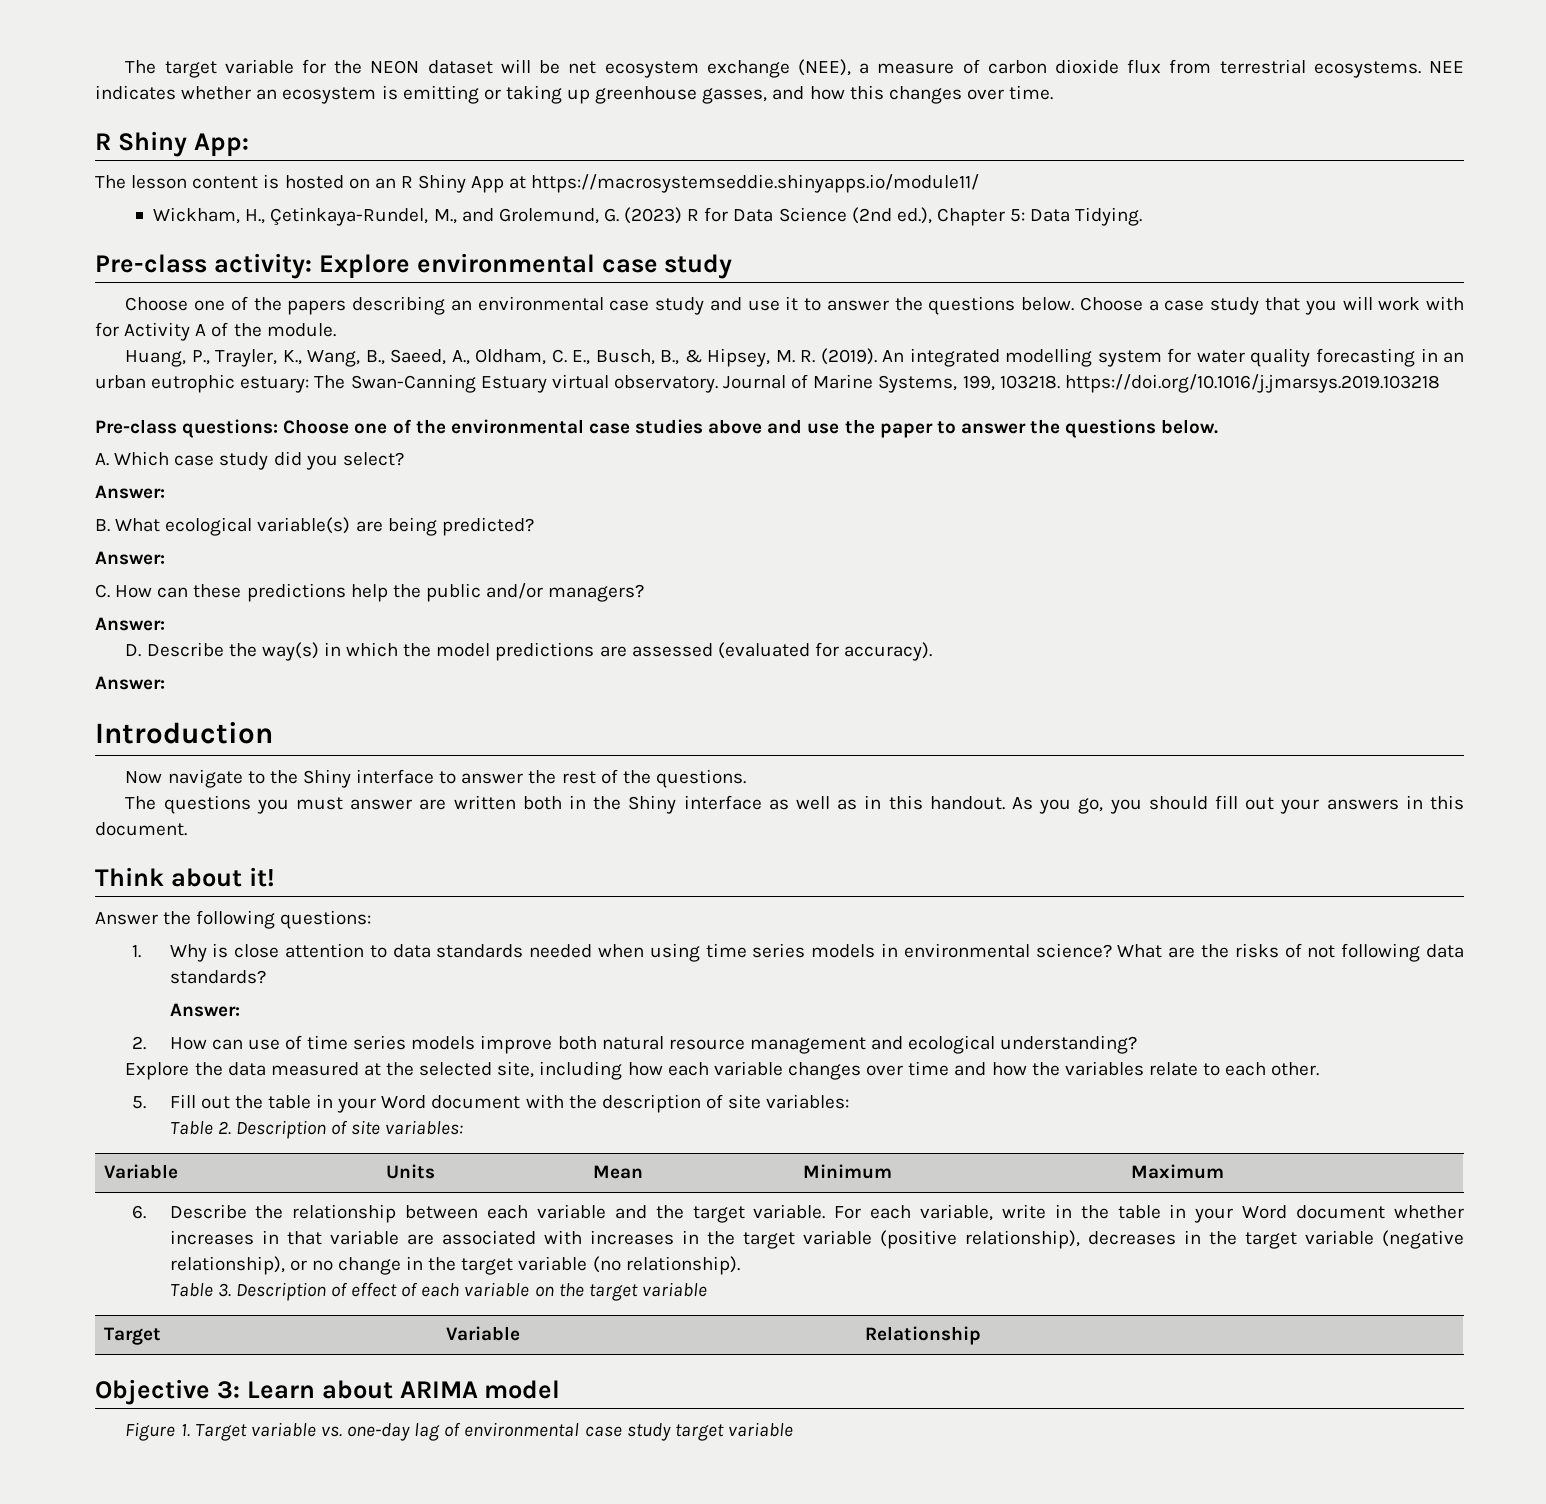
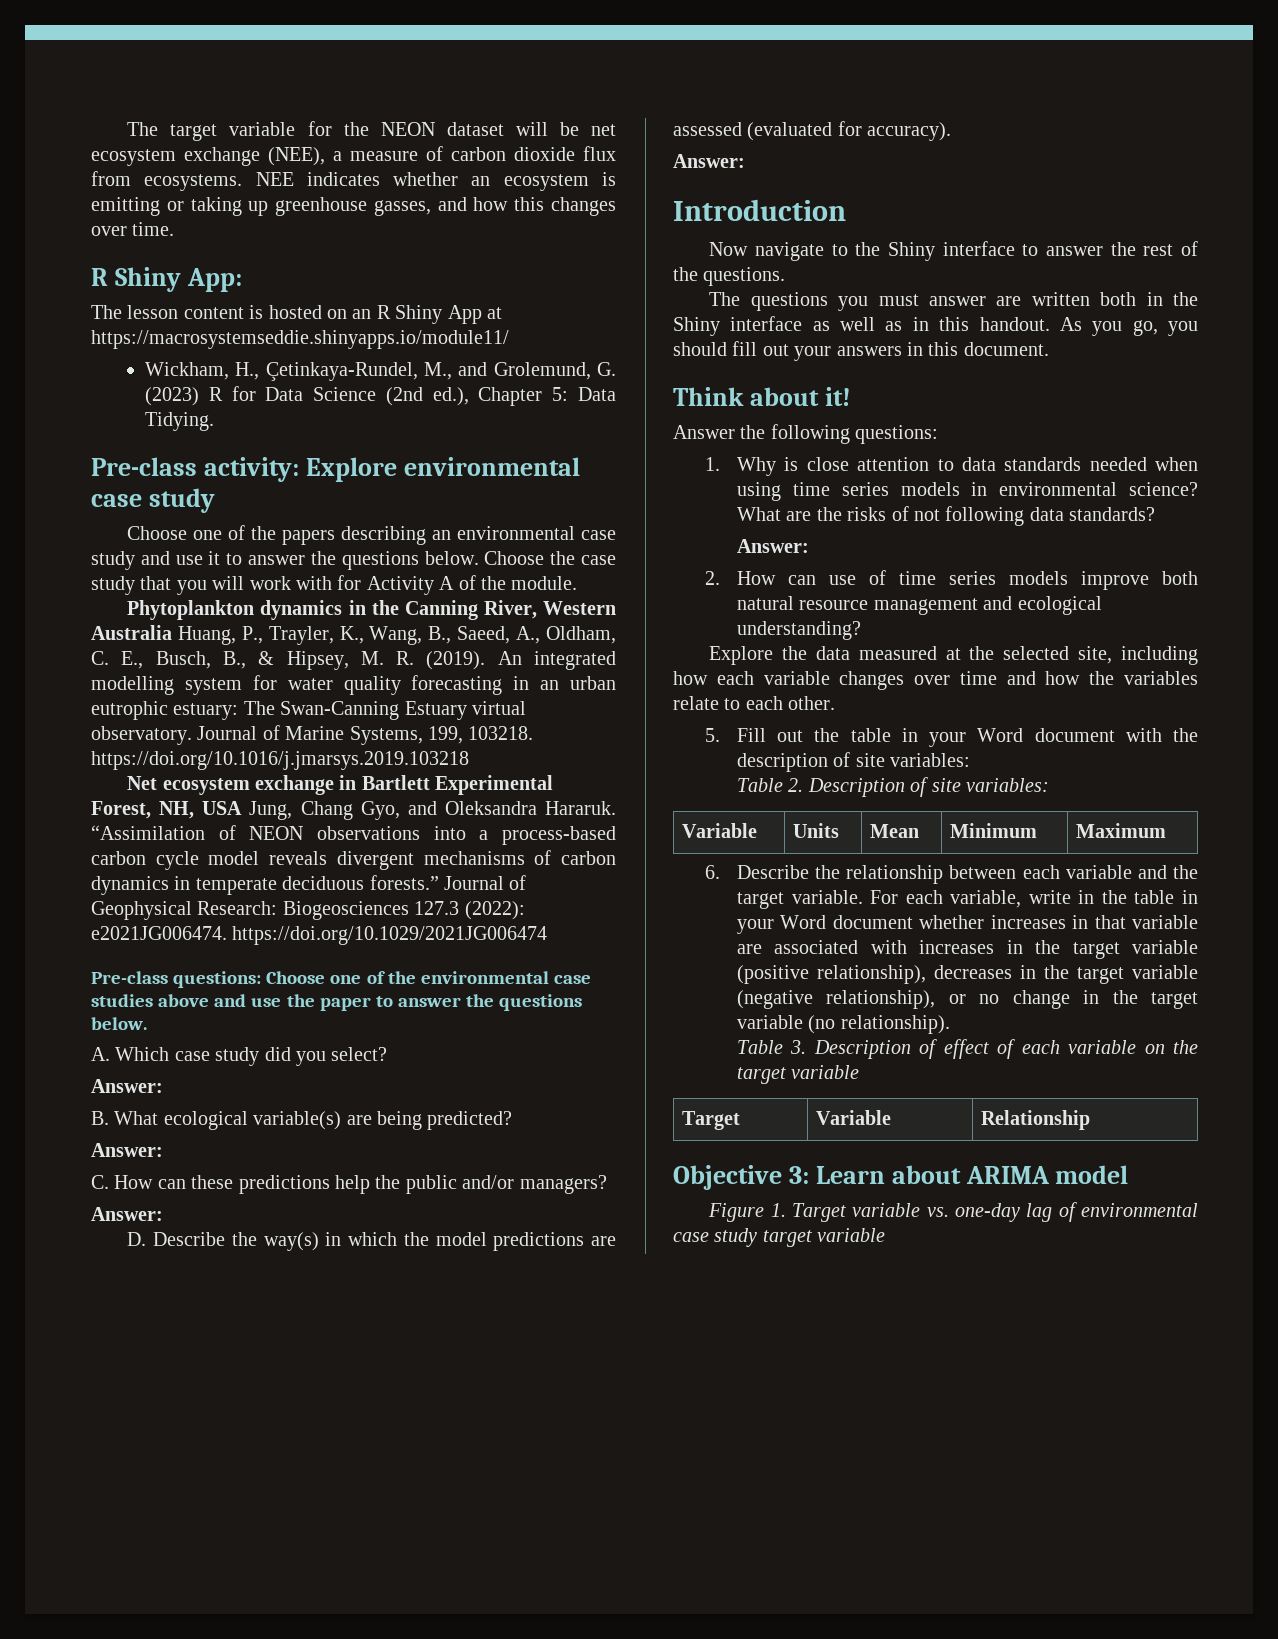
- The target variable for the NEON dataset will be net ecosystem exchange (NEE), a measure of carbon dioxide flux from terrestrial ecosystems.
+ The target variable for the NEON dataset will be net ecosystem exchange (NEE), a measure of carbon dioxide flux from ecosystems.
- Choose a case study that you will work with for Activity A of the module.
+ Choose the case study that you will work with for Activity A of the module.
- Huang, P., Trayler, K., Wang, B., Saeed, A., Oldham, C. E., Busch, B., & Hipsey, M. R. (2019).
+ Phytoplankton dynamics in the Canning River, Western Australia Huang, P., Trayler, K., Wang, B., Saeed, A., Oldham, C. E., Busch, B., & Hipsey, M. R. (2019).
+ Net ecosystem exchange in Bartlett Experimental Forest, NH, USA Jung, Chang Gyo, and Oleksandra Hararuk. “Assimilation of NEON observations into a process‐based carbon cycle model reveals divergent mechanisms of carbon dynamics in temperate deciduous forests.” Journal of Geophysical Research: Biogeosciences 127.3 (2022): e2021JG006474. https://doi.org/10.1029/2021JG006474

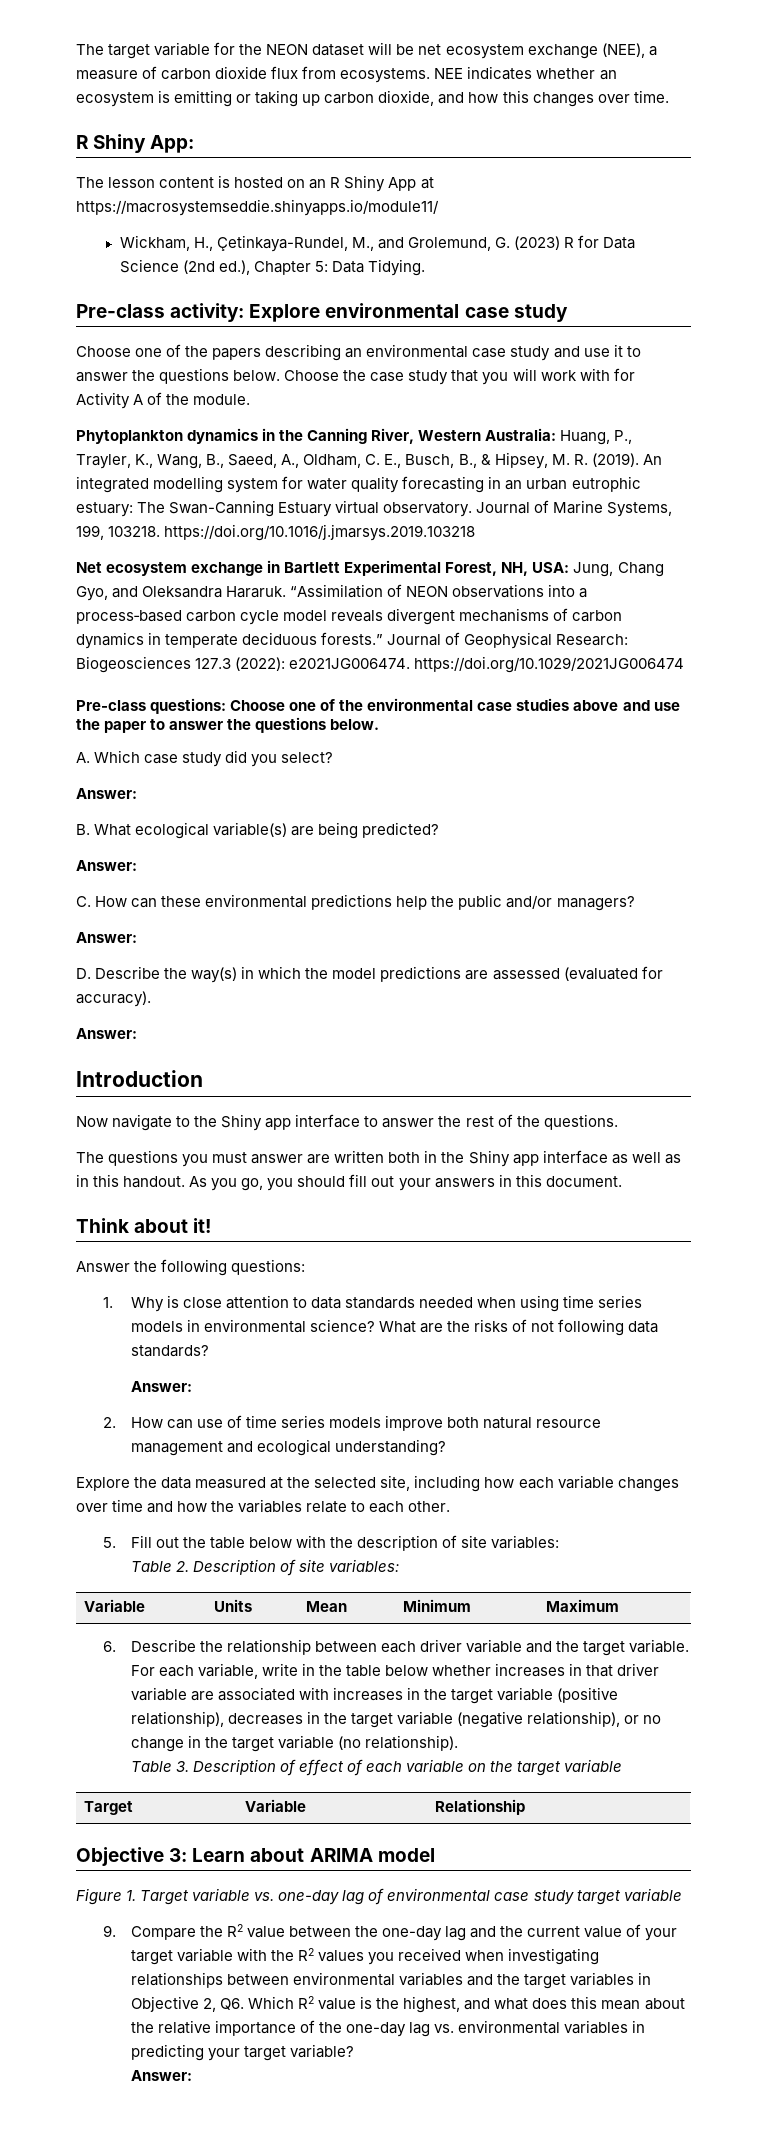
- NEE indicates whether an ecosystem is emitting or taking up greenhouse gasses, and how this changes over time.
+ NEE indicates whether an ecosystem is emitting or taking up carbon dioxide, and how this changes over time.
- Phytoplankton dynamics in the Canning River, Western Australia Huang, P., Trayler, K., Wang, B., Saeed, A., Oldham, C. E., Busch, B., & Hipsey, M. R. (2019).
+ Phytoplankton dynamics in the Canning River, Western Australia: Huang, P., Trayler, K., Wang, B., Saeed, A., Oldham, C. E., Busch, B., & Hipsey, M. R. (2019).
- Net ecosystem exchange in Bartlett Experimental Forest, NH, USA Jung, Chang Gyo, and Oleksandra Hararuk.
+ Net ecosystem exchange in Bartlett Experimental Forest, NH, USA: Jung, Chang Gyo, and Oleksandra Hararuk.
- C. How can these predictions help the public and/or managers?
+ C. How can these environmental predictions help the public and/or managers?
- Now navigate to the Shiny interface to answer the rest of the questions.
+ Now navigate to the Shiny app interface to answer the rest of the questions.
- The questions you must answer are written both in the Shiny interface as well as in this handout.
+ The questions you must answer are written both in the Shiny app interface as well as in this handout.
- 5. Fill out the table in your Word document with the description of site variables:
+ 5. Fill out the table below with the description of site variables:
- 6. Describe the relationship between each variable and the target variable.
+ 6. Describe the relationship between each driver variable and the target variable.
- For each variable, write in the table in your Word document whether increases in that variable are associated with increases in the target variable (positive relationship), decreases in the target variable (negative relationship), or no change in the target variable (no relationship).
+ For each variable, write in the table below whether increases in that driver variable are associated with increases in the target variable (positive relationship), decreases in the target variable (negative relationship), or no change in the target variable (no relationship).
+ 9. Compare the R2 value between the one-day lag and the current value of your target variable with the R2 values you received when investigating relationships between environmental variables and the target variables in Objective 2, Q6. Which R2 value is the highest, and what does this mean about the relative importance of the one-day lag vs. environmental variables in predicting your target variable?
+ Answer:

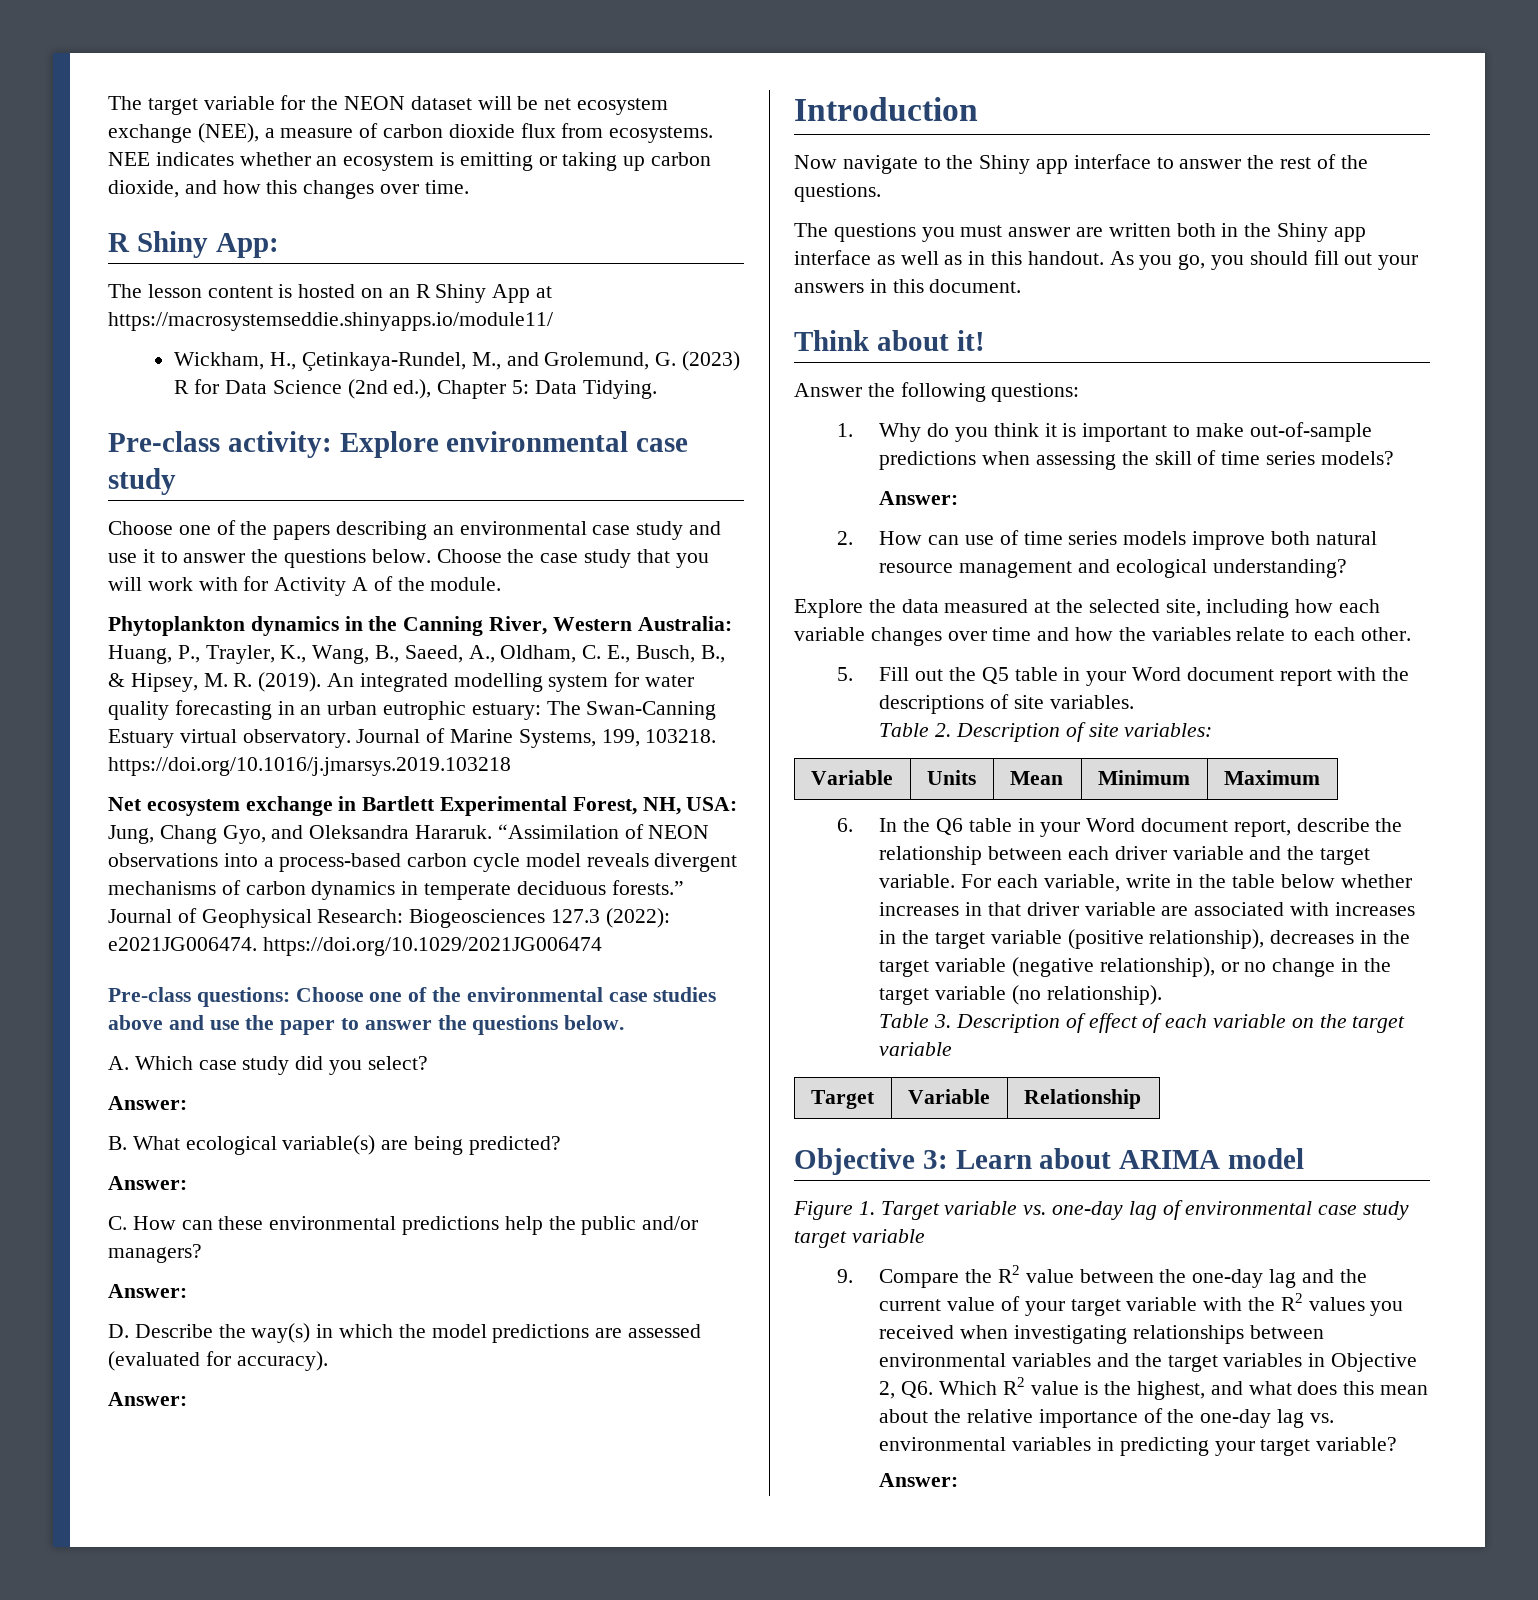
- 1. Why is close attention to data standards needed when using time series models in environmental science? What are the risks of not following data standards?
+ 1. Why do you think it is important to make out-of-sample predictions when assessing the skill of time series models?
- 5. Fill out the table below with the description of site variables:
+ 5. Fill out the Q5 table in your Word document report with the descriptions of site variables.
- 6. Describe the relationship between each driver variable and the target variable.
+ 6. In the Q6 table in your Word document report, describe the relationship between each driver variable and the target variable.

